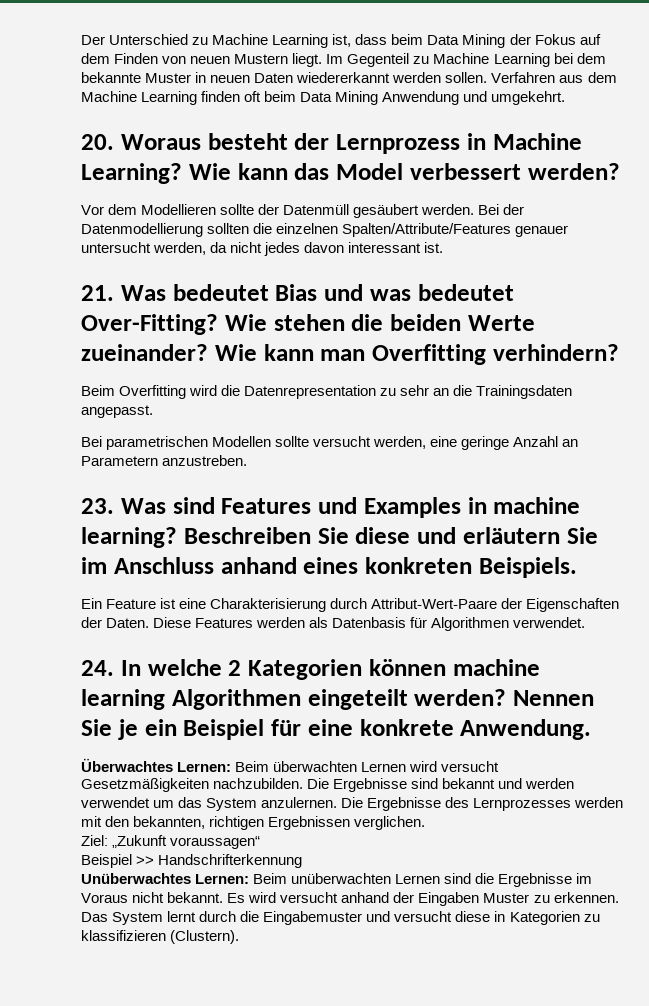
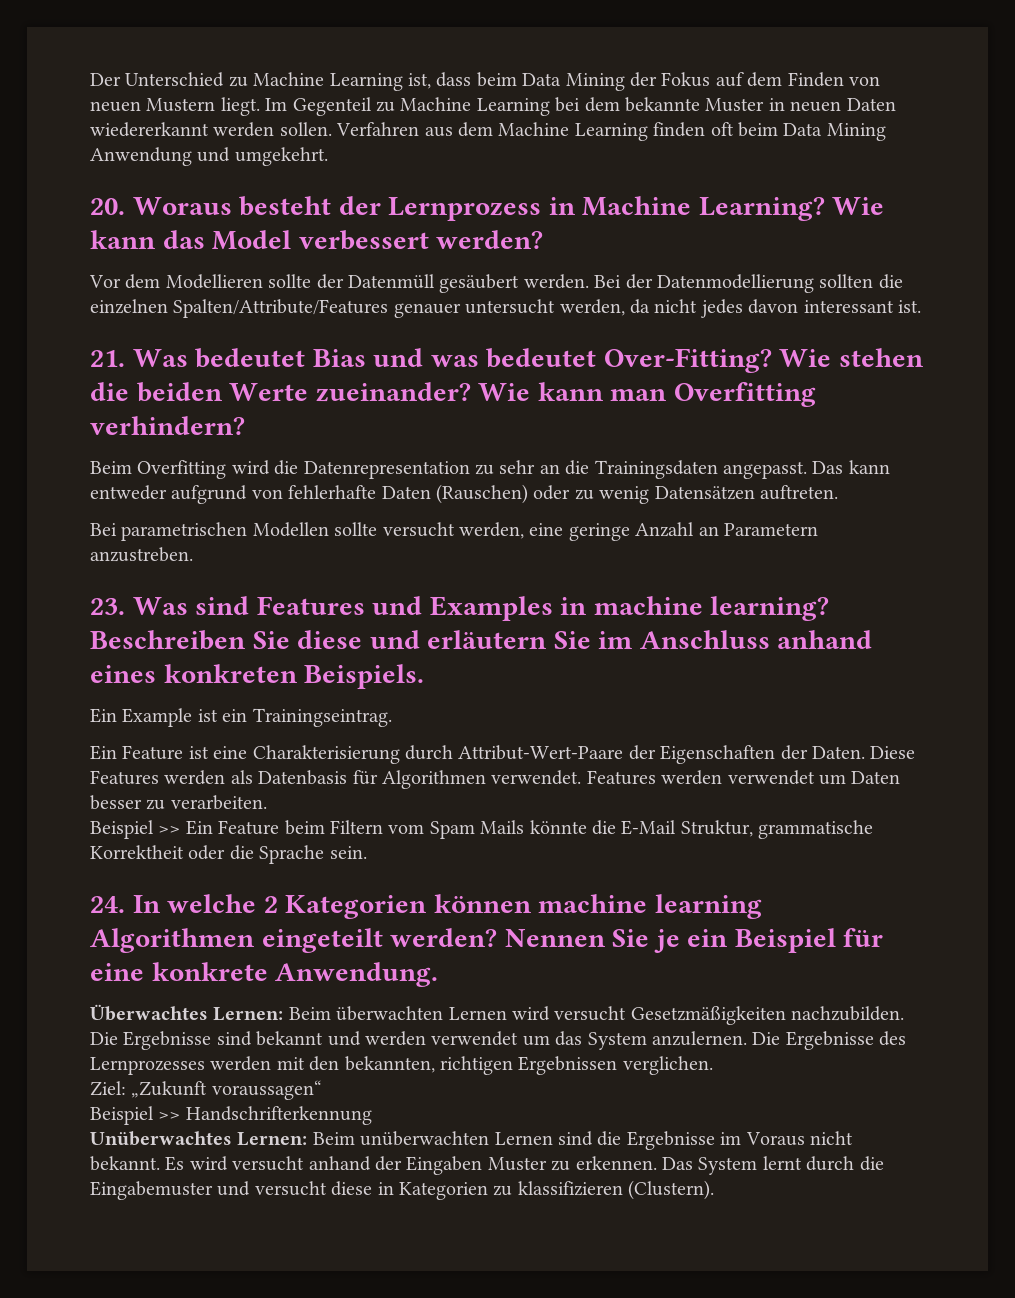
+ Das kann entweder aufgrund von fehlerhafte Daten (Rauschen) oder zu wenig Datensätzen auftreten.
+ Ein Example ist ein Trainingseintrag.
+ Features werden verwendet um Daten besser zu verarbeiten.
+ Beispiel >> Ein Feature beim Filtern vom Spam Mails könnte die E-Mail Struktur, grammatische Korrektheit oder die Sprache sein.

